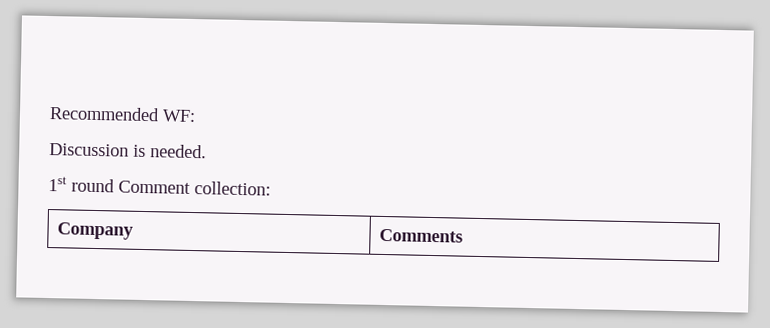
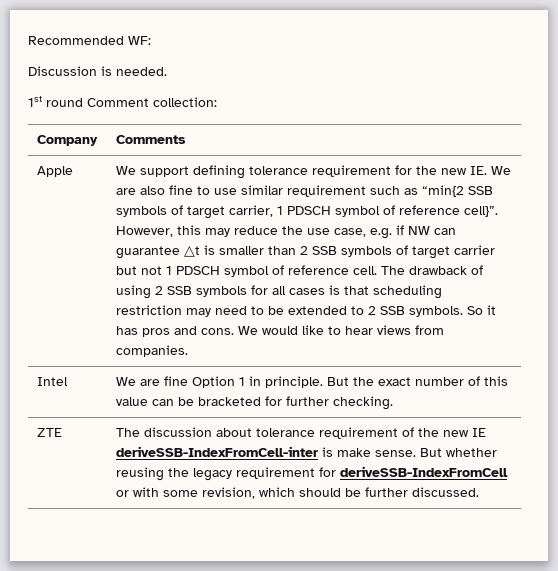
+ Apple | We support defining tolerance requirement for the new IE. We are also fine to use similar requirement such as “min{2 SSB symbols of target carrier, 1 PDSCH symbol of reference cell}”. However, this may reduce the use case, e.g. if NW can guarantee △t is smaller than 2 SSB symbols of target carrier but not 1 PDSCH symbol of reference cell. The drawback of using 2 SSB symbols for all cases is that scheduling restriction may need to be extended to 2 SSB symbols. So it has pros and cons. We would like to hear views from companies.
+ Intel | We are fine Option 1 in principle. But the exact number of this value can be bracketed for further checking.
+ ZTE | The discussion about tolerance requirement of the new IE deriveSSB-IndexFromCell-inter is make sense. But whether reusing the legacy requirement for deriveSSB-IndexFromCell or with some revision, which should be further discussed.

